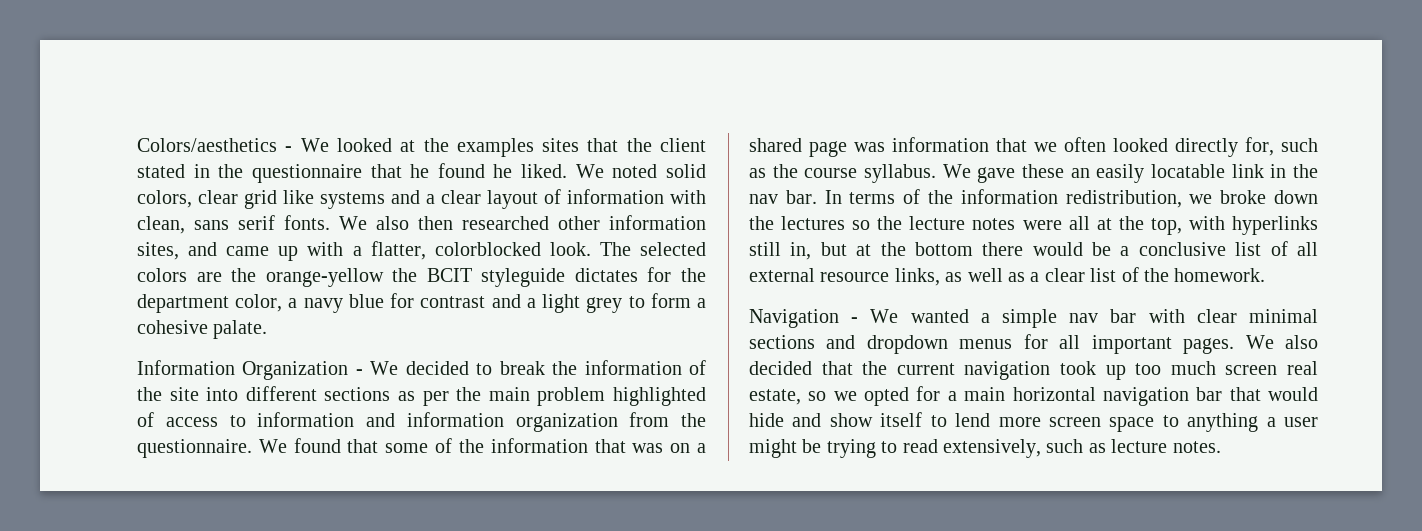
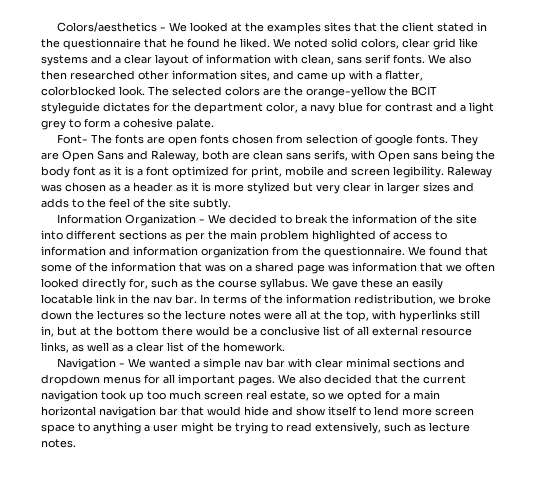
+ Font- The fonts are open fonts chosen from selection of google fonts. They are Open Sans and Raleway, both are clean sans serifs, with Open sans being the body font as it is a font optimized for print, mobile and screen legibility. Raleway was chosen as a header as it is more stylized but very clear in larger sizes and adds to the feel of the site subtly.

